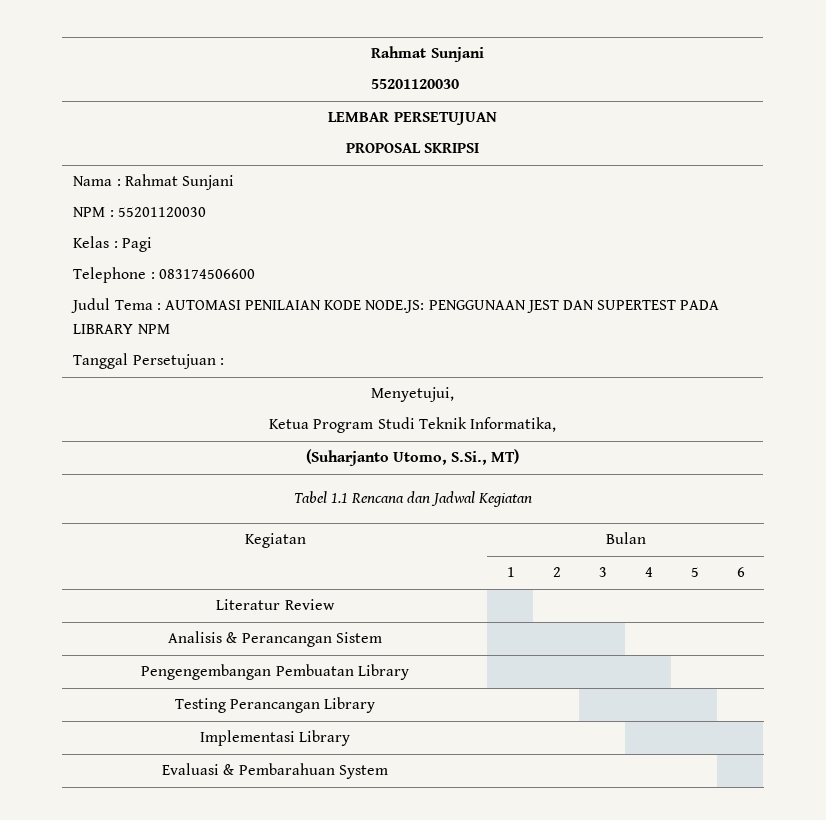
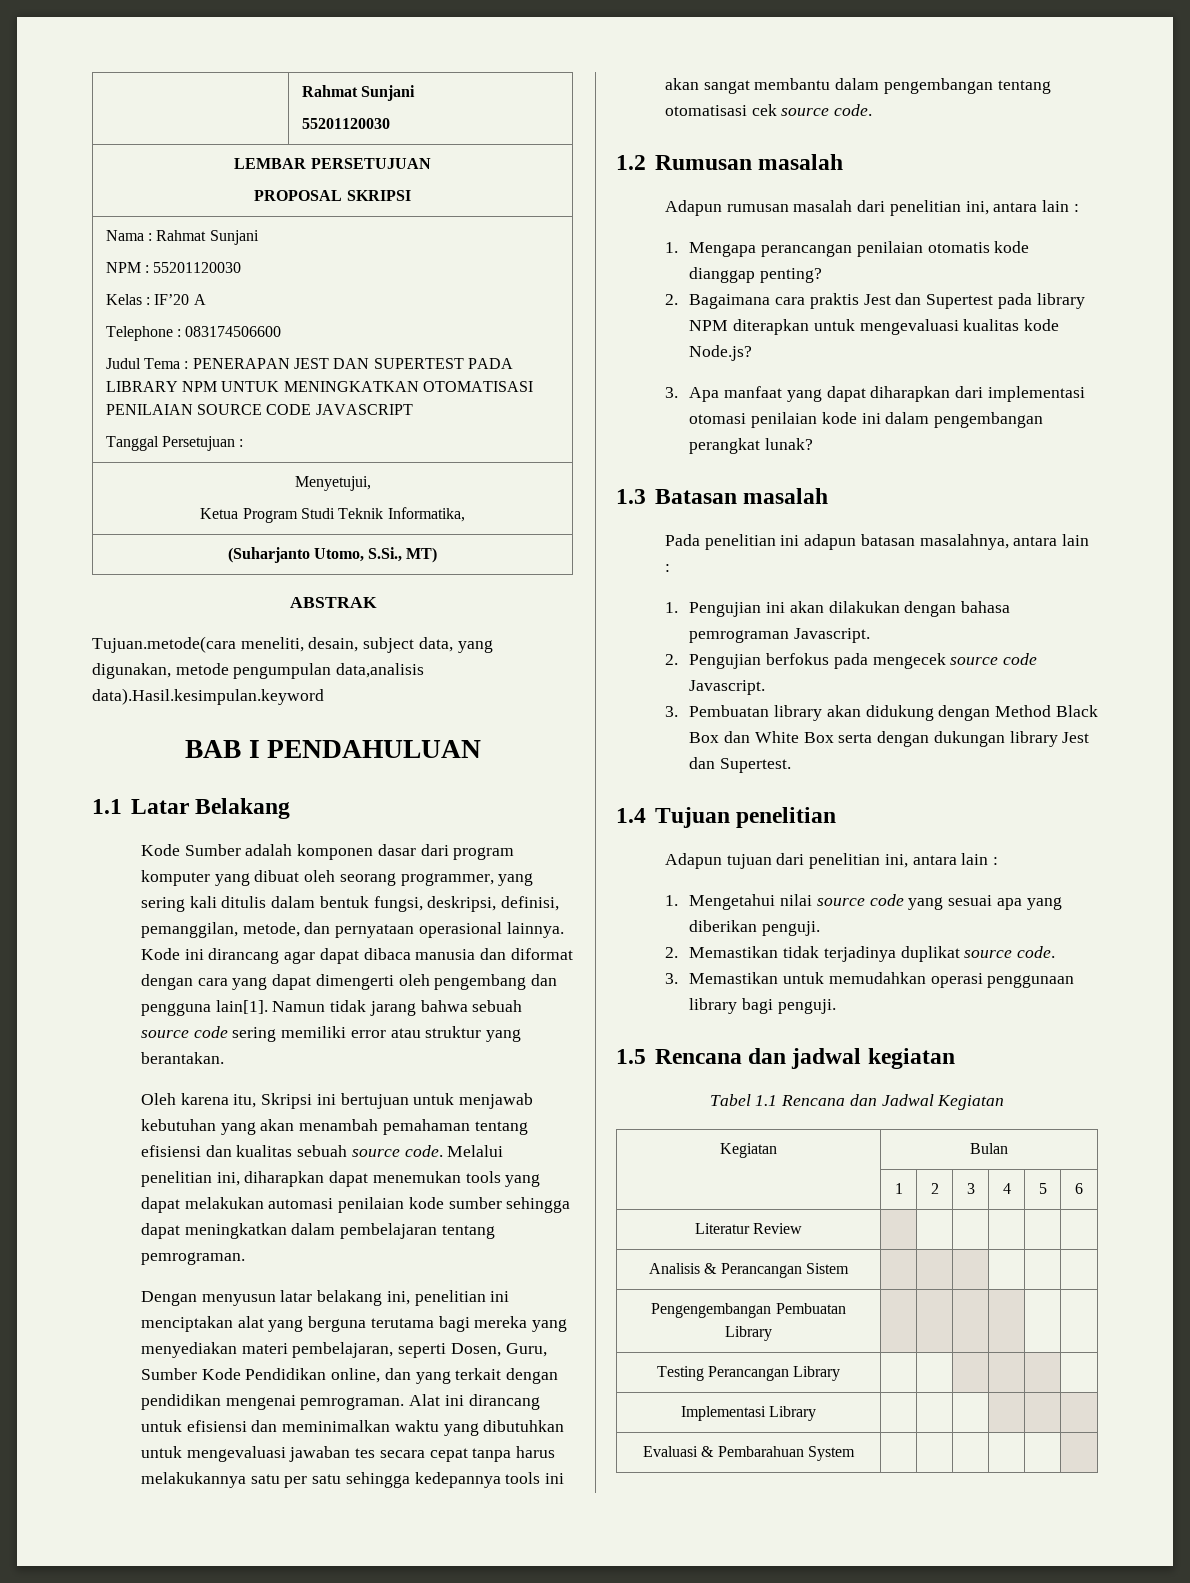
  Nama : Rahmat Sunjani
  NPM : 55201120030
- Kelas : Pagi
+ Kelas : IF’20 A
  Telephone : 083174506600
- Judul Tema : AUTOMASI PENILAIAN KODE NODE.JS: PENGGUNAAN JEST DAN SUPERTEST PADA LIBRARY NPM
+ Judul Tema : PENERAPAN JEST DAN SUPERTEST PADA LIBRARY NPM UNTUK MENINGKATKAN OTOMATISASI PENILAIAN SOURCE CODE JAVASCRIPT
+ ABSTRAK
+ Tujuan.metode(cara meneliti, desain, subject data, yang digunakan, metode pengumpulan data,analisis data).Hasil.kesimpulan.keyword
+ BAB I PENDAHULUAN
+ 1.1 Latar Belakang
+ Kode Sumber adalah komponen dasar dari program komputer yang dibuat oleh seorang programmer, yang sering kali ditulis dalam bentuk fungsi, deskripsi, definisi, pemanggilan, metode, dan pernyataan operasional lainnya. Kode ini dirancang agar dapat dibaca manusia dan diformat dengan cara yang dapat dimengerti oleh pengembang dan pengguna lain[1]. Namun tidak jarang bahwa sebuah source code sering memiliki error atau struktur yang berantakan.
+ Oleh karena itu, Skripsi ini bertujuan untuk menjawab kebutuhan yang akan menambah pemahaman tentang efisiensi dan kualitas sebuah source code. Melalui penelitian ini, diharapkan dapat menemukan tools yang dapat melakukan automasi penilaian kode sumber sehingga dapat meningkatkan dalam pembelajaran tentang pemrograman.
+ Dengan menyusun latar belakang ini, penelitian ini menciptakan alat yang berguna terutama bagi mereka yang menyediakan materi pembelajaran, seperti Dosen, Guru, Sumber Kode Pendidikan online, dan yang terkait dengan pendidikan mengenai pemrograman. Alat ini dirancang untuk efisiensi dan meminimalkan waktu yang dibutuhkan untuk mengevaluasi jawaban tes secara cepat tanpa harus melakukannya satu per satu sehingga kedepannya tools ini akan sangat membantu dalam pengembangan tentang otomatisasi cek source code.
+ 1.2 Rumusan masalah
+ Adapun rumusan masalah dari penelitian ini, antara lain :
+ 1. Mengapa perancangan penilaian otomatis kode dianggap penting?
+ 2. Bagaimana cara praktis Jest dan Supertest pada library NPM diterapkan untuk mengevaluasi kualitas kode Node.js?
+ 3. Apa manfaat yang dapat diharapkan dari implementasi otomasi penilaian kode ini dalam pengembangan perangkat lunak?
+ 1.3 Batasan masalah
+ Pada penelitian ini adapun batasan masalahnya, antara lain :
+ 1. Pengujian ini akan dilakukan dengan bahasa pemrograman Javascript.
+ 2. Pengujian berfokus pada mengecek source code Javascript.
+ 3. Pembuatan library akan didukung dengan Method Black Box dan White Box serta dengan dukungan library Jest dan Supertest.
+ 1.4 Tujuan penelitian
+ Adapun tujuan dari penelitian ini, antara lain :
+ 1. Mengetahui nilai source code yang sesuai apa yang diberikan penguji.
+ 2. Memastikan tidak terjadinya duplikat source code.
+ 3. Memastikan untuk memudahkan operasi penggunaan library bagi penguji.
+ 1.5 Rencana dan jadwal kegiatan

